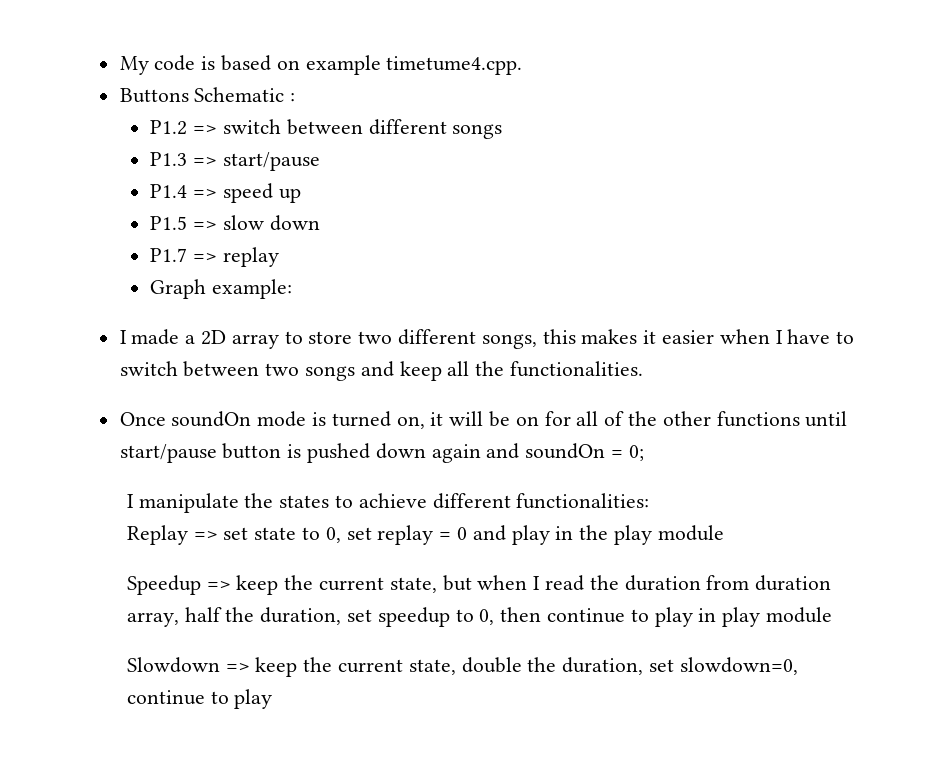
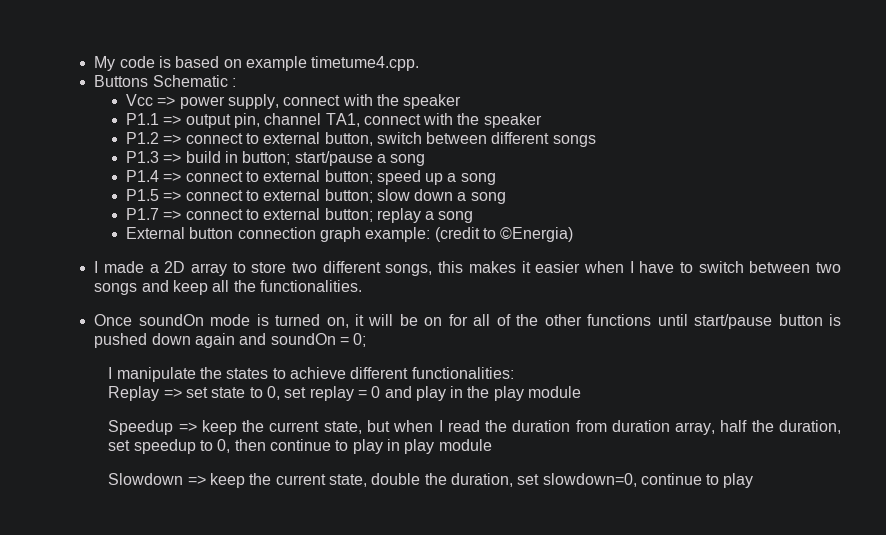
- P1.2 => switch between different songs
+ Vcc => power supply, connect with the speaker
+ P1.1 => output pin, channel TA1, connect with the speaker
+ P1.2 => connect to external button, switch between different songs
- P1.3 => start/pause
+ P1.3 => build in button; start/pause a song
- P1.4 => speed up
+ P1.4 => connect to external button; speed up a song
- P1.5 => slow down
+ P1.5 => connect to external button; slow down a song
- P1.7 => replay
- Graph example:
+ P1.7 => connect to external button; replay a song
+ External button connection graph example: (credit to ©Energia)

